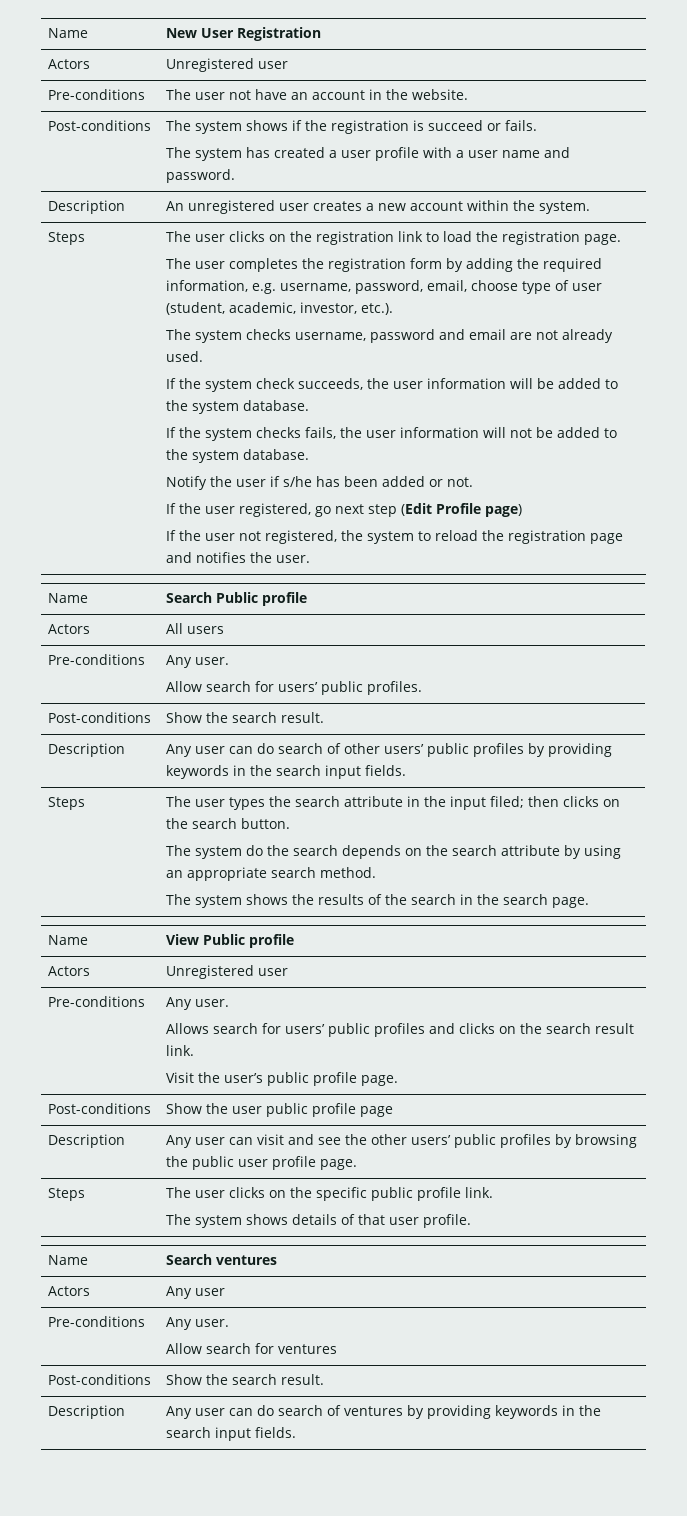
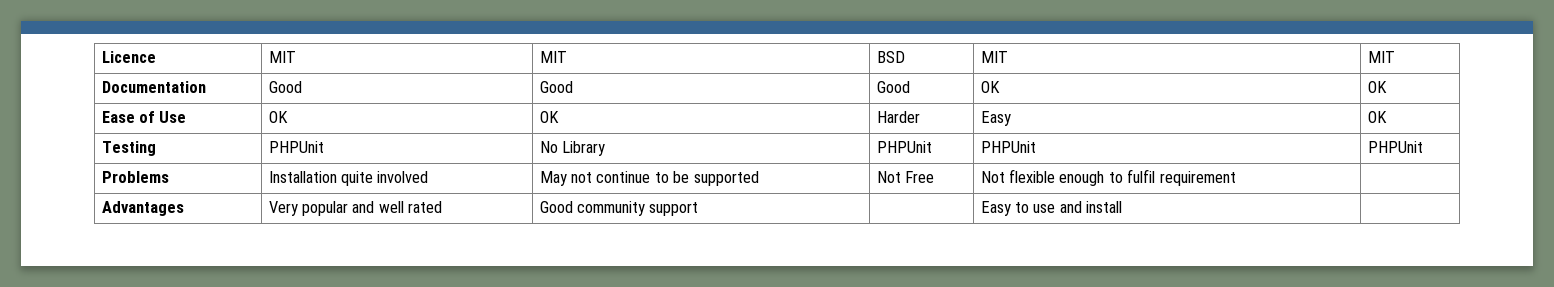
- Name | New User Registration
- Actors | Unregistered user
- Pre-conditions | The user not have an account in the website.
- Post-conditions | The system shows if the registration is succeed or fails.
- The system has created a user profile with a user name and password.
- Description | An unregistered user creates a new account within the system.
- Steps | The user clicks on the registration link to load the registration page.
- The user completes the registration form by adding the required information, e.g. username, password, email, choose type of user (student, academic, investor, etc.).
- The system checks username, password and email are not already used.
- If the system check succeeds, the user information will be added to the system database.
- If the system checks fails, the user information will not be added to the system database.
- Notify the user if s/he has been added or not.
- If the user registered, go next step (Edit Profile page)
- If the user not registered, the system to reload the registration page and notifies the user.
- Name | Search Public profile
- Actors | All users
- Pre-conditions | Any user.
- Allow search for users’ public profiles.
- Post-conditions | Show the search result.
- Description | Any user can do search of other users’ public profiles by providing keywords in the search input fields.
- Steps | The user types the search attribute in the input filed; then clicks on the search button.
- The system do the search depends on the search attribute by using an appropriate search method.
- The system shows the results of the search in the search page.
- Name | View Public profile
- Actors | Unregistered user
- Pre-conditions | Any user.
- Allows search for users’ public profiles and clicks on the search result link.
- Visit the user’s public profile page.
- Post-conditions | Show the user public profile page
- Description | Any user can visit and see the other users’ public profiles by browsing the public user profile page.
- Steps | The user clicks on the specific public profile link.
- The system shows details of that user profile.
- Name | Search ventures
- Actors | Any user
- Pre-conditions | Any user.
- Allow search for ventures
- Post-conditions | Show the search result.
- Description | Any user can do search of ventures by providing keywords in the search input fields.
+ Licence | MIT | MIT | BSD | MIT | MIT
+ Documentation | Good | Good | Good | OK | OK
+ Ease of Use | OK | OK | Harder | Easy | OK
+ Testing | PHPUnit | No Library | PHPUnit | PHPUnit | PHPUnit
+ Problems | Installation quite involved | May not continue to be supported | Not Free | Not flexible enough to fulfil requirement |
+ Advantages | Very popular and well rated | Good community support | | Easy to use and install |

